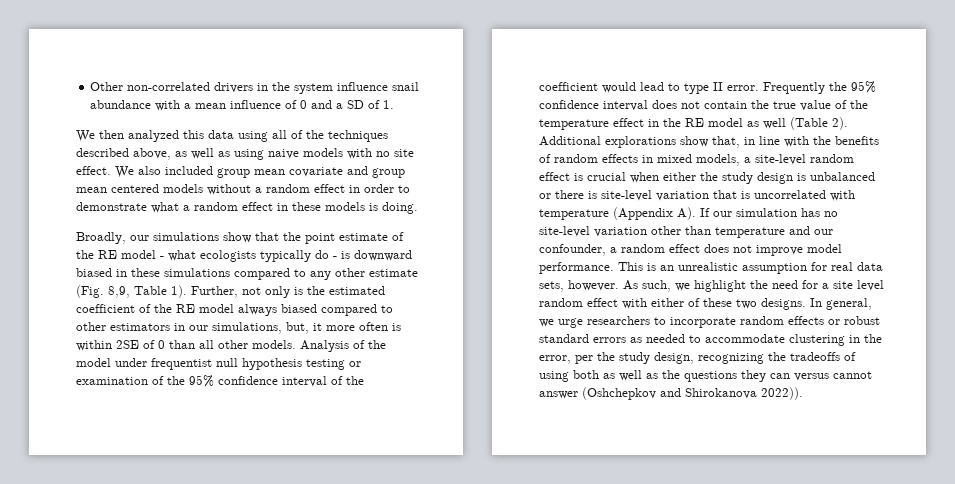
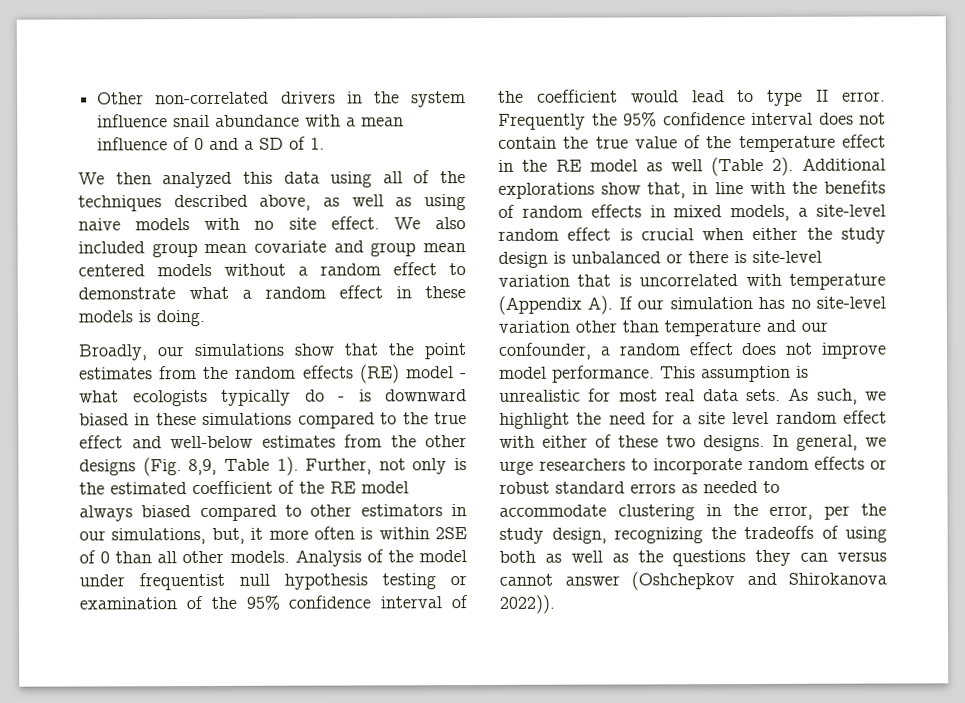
- We also included group mean covariate and group mean centered models without a random effect in order to demonstrate what a random effect in these models is doing.
+ We also included group mean covariate and group mean centered models without a random effect to demonstrate what a random effect in these models is doing.
- Broadly, our simulations show that the point estimate of the RE model - what ecologists typically do - is downward biased in these simulations compared to any other estimate (Fig. 8,9, Table 1).
+ Broadly, our simulations show that the point estimates from the random effects (RE) model - what ecologists typically do - is downward biased in these simulations compared to the true effect and well-below estimates from the other designs (Fig. 8,9, Table 1).
- This is an unrealistic assumption for real data sets, however.
+ This assumption is unrealistic for most real data sets.

